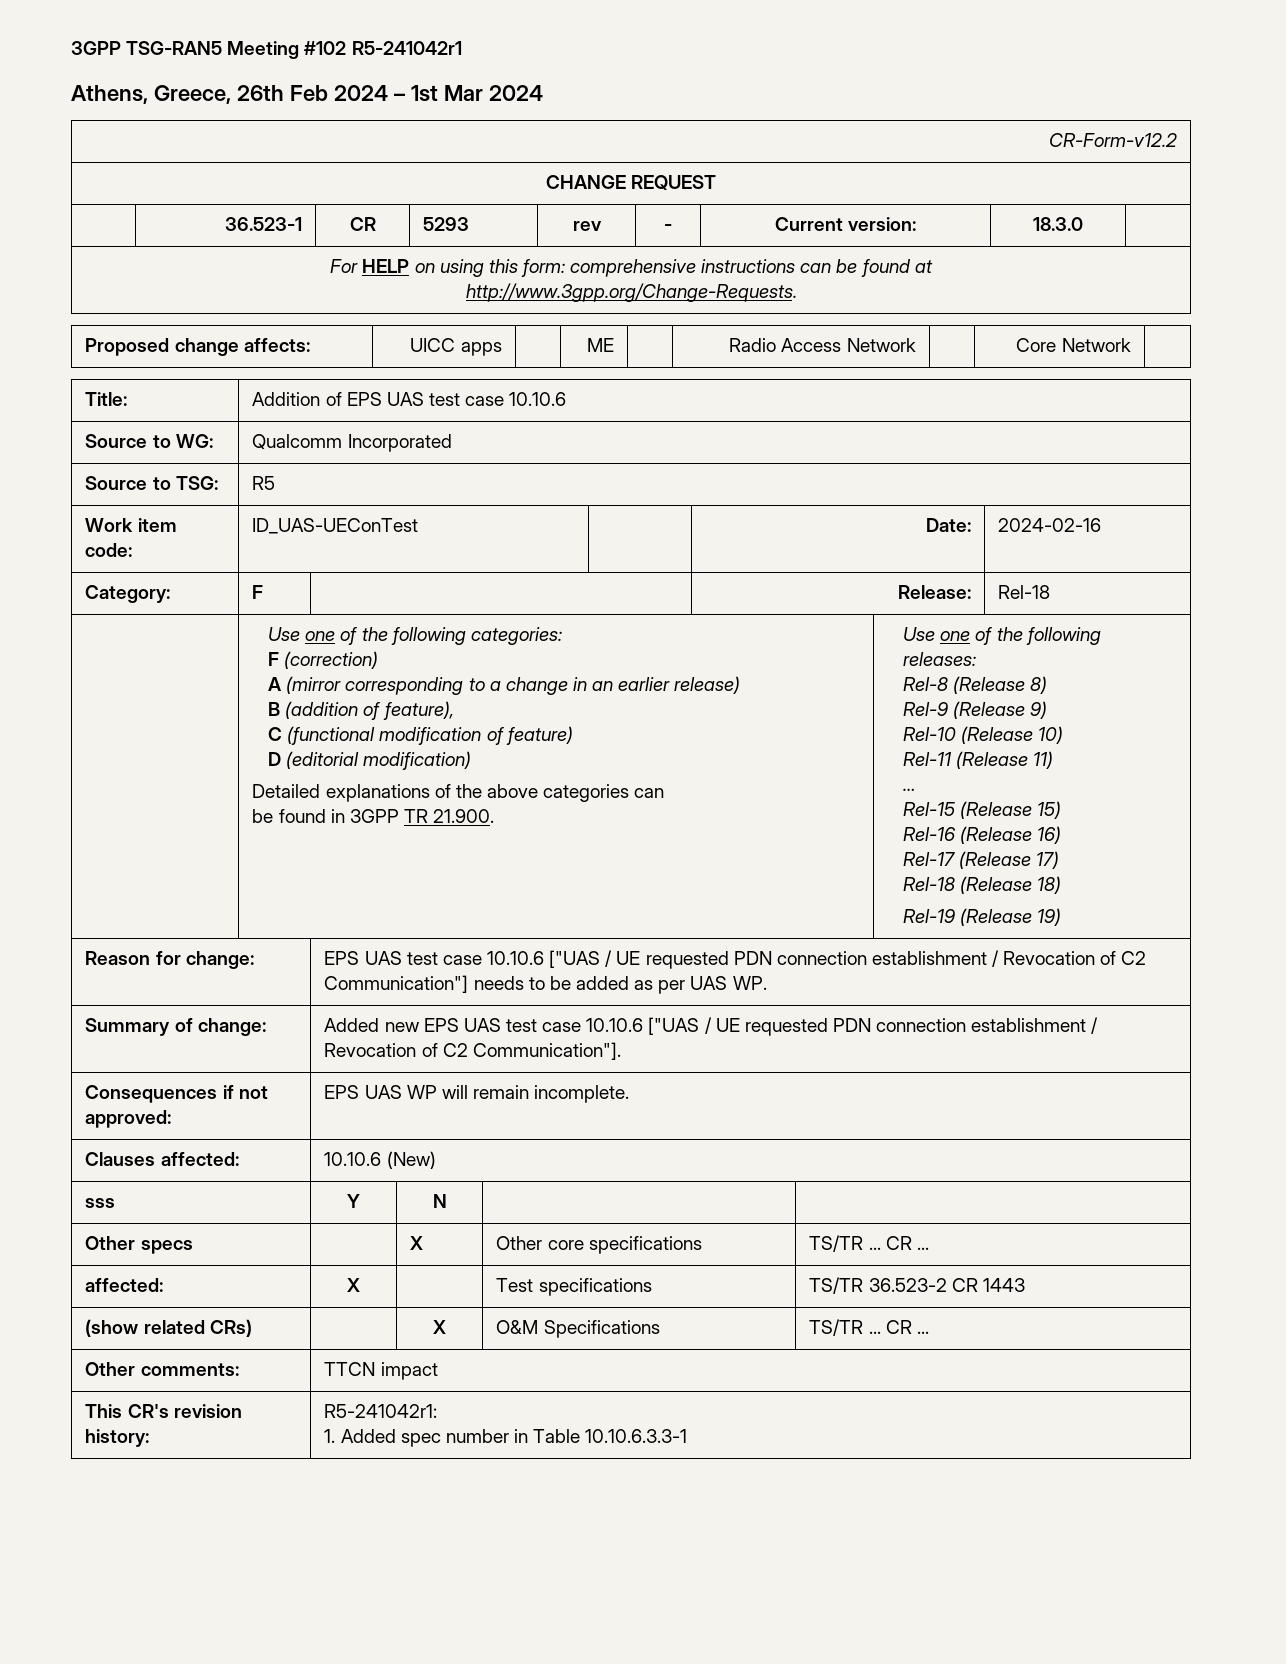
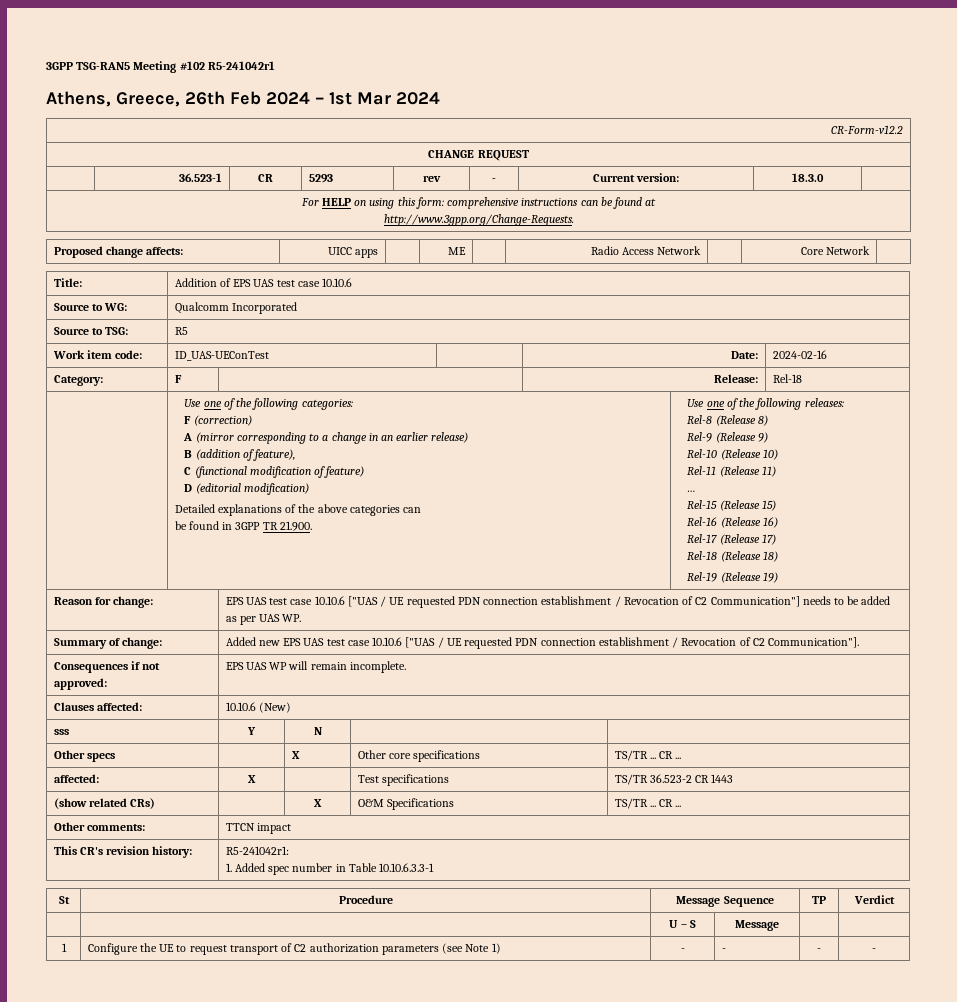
+ St | Procedure | Message Sequence | TP | Verdict
+ | | U – S | Message | |
+ 1 | Configure the UE to request transport of C2 authorization parameters (see Note 1) | - | - | - | -

